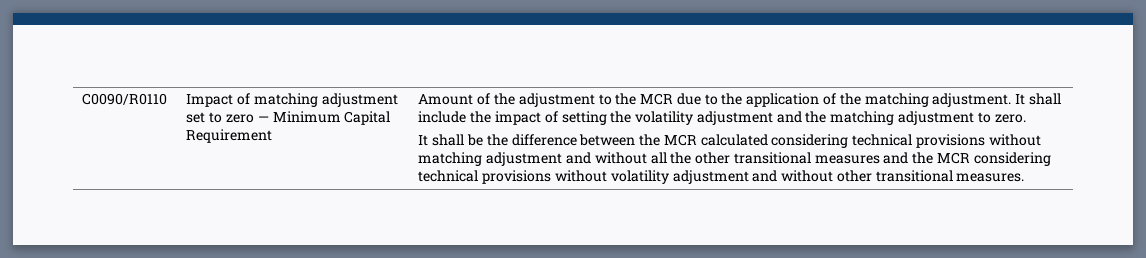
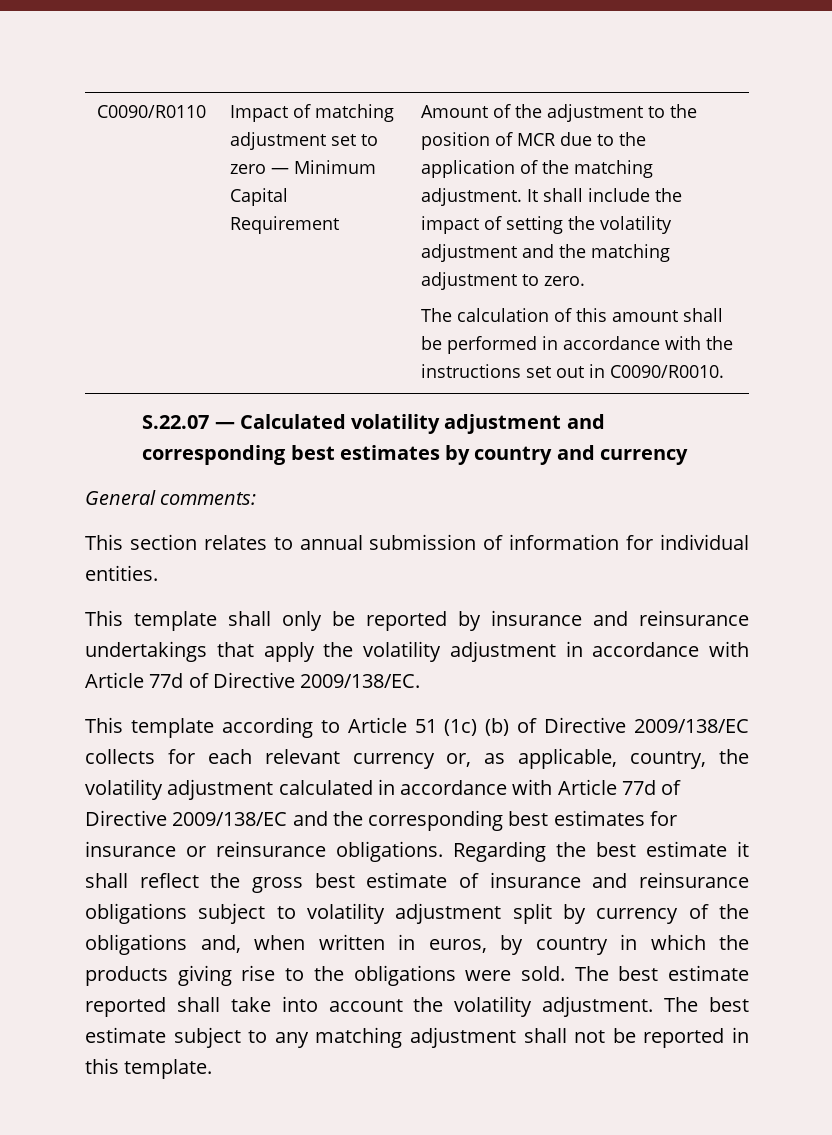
- Amount of the adjustment to the MCR due to the application of the matching adjustment.
+ Amount of the adjustment to the position of MCR due to the application of the matching adjustment.
- It shall be the difference between the MCR calculated considering technical provisions without matching adjustment and without all the other transitional measures and the MCR considering technical provisions without volatility adjustment and without other transitional measures.
+ The calculation of this amount shall be performed in accordance with the instructions set out in C0090/R0010.
+ S.22.07 — Calculated volatility adjustment and corresponding best estimates by country and currency
+ General comments:
+ This section relates to annual submission of information for individual entities.
+ This template shall only be reported by insurance and reinsurance undertakings that apply the volatility adjustment in accordance with Article 77d of Directive 2009/138/EC.
+ This template according to Article 51 (1c) (b) of Directive 2009/138/EC collects for each relevant currency or, as applicable, country, the volatility adjustment calculated in accordance with Article 77d of Directive 2009/138/EC and the corresponding best estimates for insurance or reinsurance obligations. Regarding the best estimate it shall reflect the gross best estimate of insurance and reinsurance obligations subject to volatility adjustment split by currency of the obligations and, when written in euros, by country in which the products giving rise to the obligations were sold. The best estimate reported shall take into account the volatility adjustment. The best estimate subject to any matching adjustment shall not be reported in this template.

